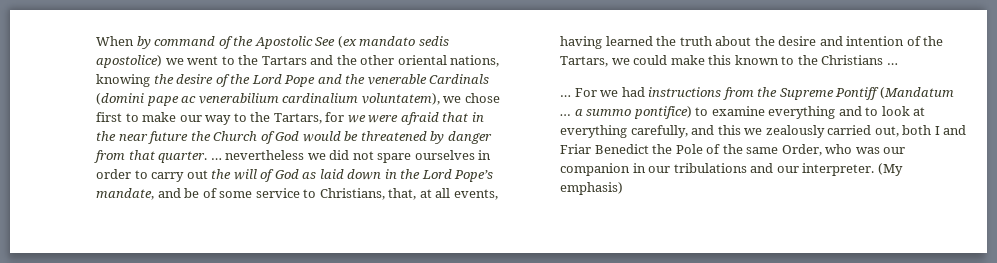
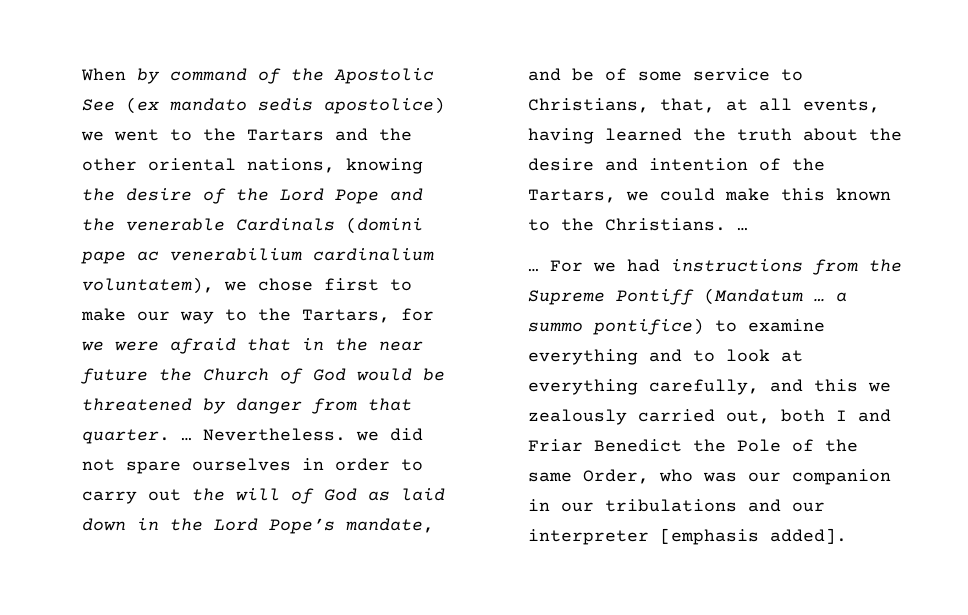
- … nevertheless we did not spare ourselves in order to carry out the will of God as laid down in the Lord Pope’s mandate, and be of some service to Christians, that, at all events, having learned the truth about the desire and intention of the Tartars, we could make this known to the Christians …
+ … Nevertheless. we did not spare ourselves in order to carry out the will of God as laid down in the Lord Pope’s mandate, and be of some service to Christians, that, at all events, having learned the truth about the desire and intention of the Tartars, we could make this known to the Christians. …
- For we had instructions from the Supreme Pontiff (Mandatum … a summo pontifice) to examine everything and to look at everything carefully, and this we zealously carried out, both I and Friar Benedict the Pole of the same Order, who was our companion in our tribulations and our interpreter. (My emphasis)
+ For we had instructions from the Supreme Pontiff (Mandatum … a summo pontifice) to examine everything and to look at everything carefully, and this we zealously carried out, both I and Friar Benedict the Pole of the same Order, who was our companion in our tribulations and our interpreter [emphasis added].

